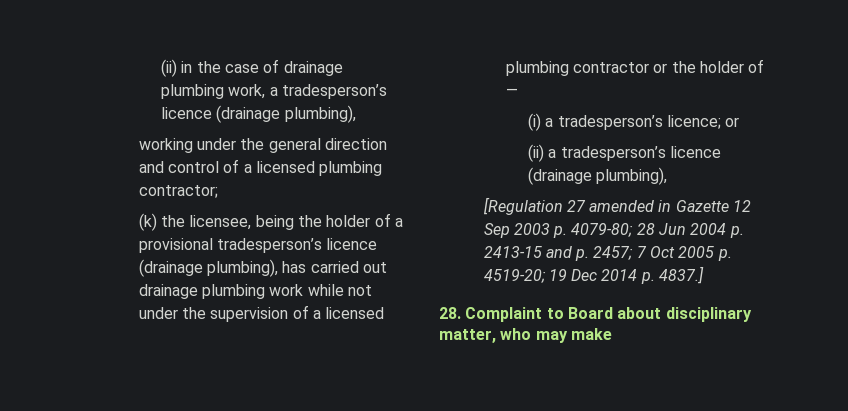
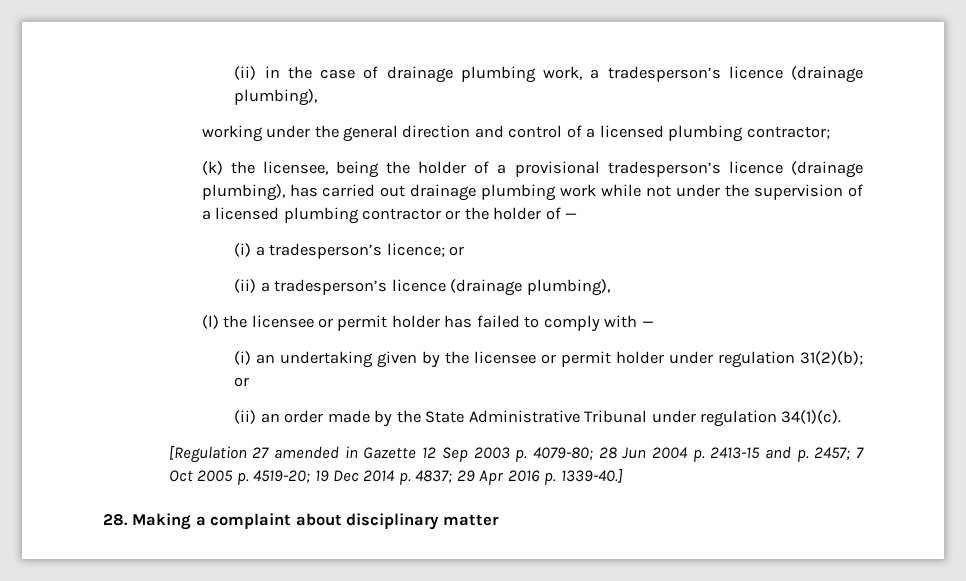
+ (l) the licensee or permit holder has failed to comply with —
+ (i) an undertaking given by the licensee or permit holder under regulation 31(2)(b); or
+ (ii) an order made by the State Administrative Tribunal under regulation 34(1)(c).
- [Regulation 27 amended in Gazette 12 Sep 2003 p. 4079-80; 28 Jun 2004 p. 2413-15 and p. 2457; 7 Oct 2005 p. 4519-20; 19 Dec 2014 p. 4837.]
- 28. Complaint to Board about disciplinary matter, who may make
+ [Regulation 27 amended in Gazette 12 Sep 2003 p. 4079-80; 28 Jun 2004 p. 2413-15 and p. 2457; 7 Oct 2005 p. 4519-20; 19 Dec 2014 p. 4837; 29 Apr 2016 p. 1339-40.]
+ 28. Making a complaint about disciplinary matter

